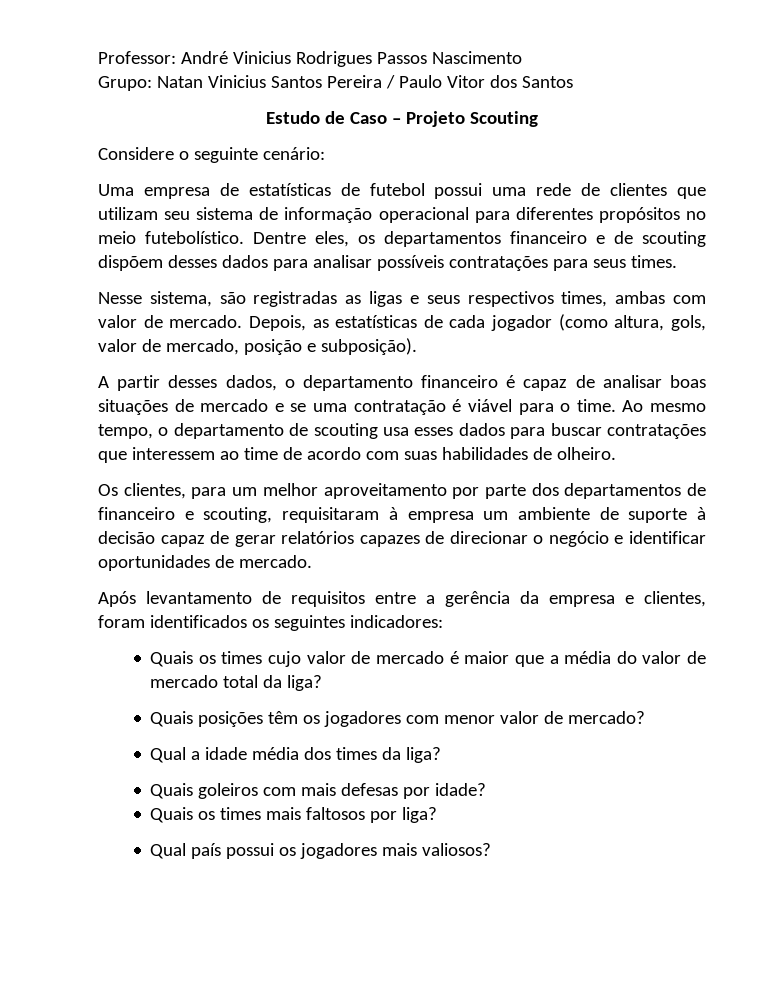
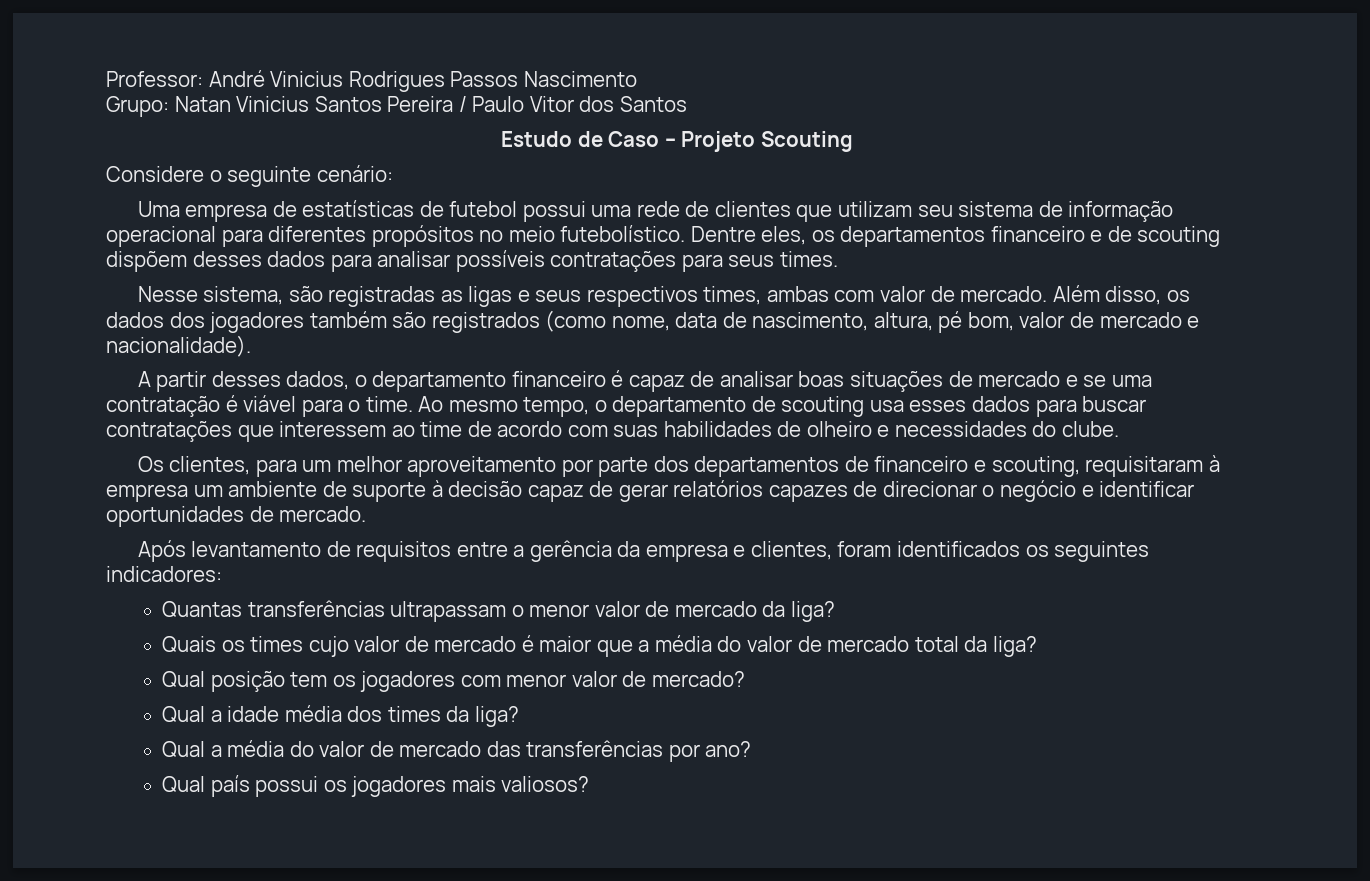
- Depois, as estatísticas de cada jogador (como altura, gols, valor de mercado, posição e subposição).
+ Além disso, os dados dos jogadores também são registrados (como nome, data de nascimento, altura, pé bom, valor de mercado e nacionalidade).
- Ao mesmo tempo, o departamento de scouting usa esses dados para buscar contratações que interessem ao time de acordo com suas habilidades de olheiro.
+ Ao mesmo tempo, o departamento de scouting usa esses dados para buscar contratações que interessem ao time de acordo com suas habilidades de olheiro e necessidades do clube.
+ Quantas transferências ultrapassam o menor valor de mercado da liga?
- Quais posições têm os jogadores com menor valor de mercado?
+ Qual posição tem os jogadores com menor valor de mercado?
- Quais goleiros com mais defesas por idade?
- Quais os times mais faltosos por liga?
+ Qual a média do valor de mercado das transferências por ano?

